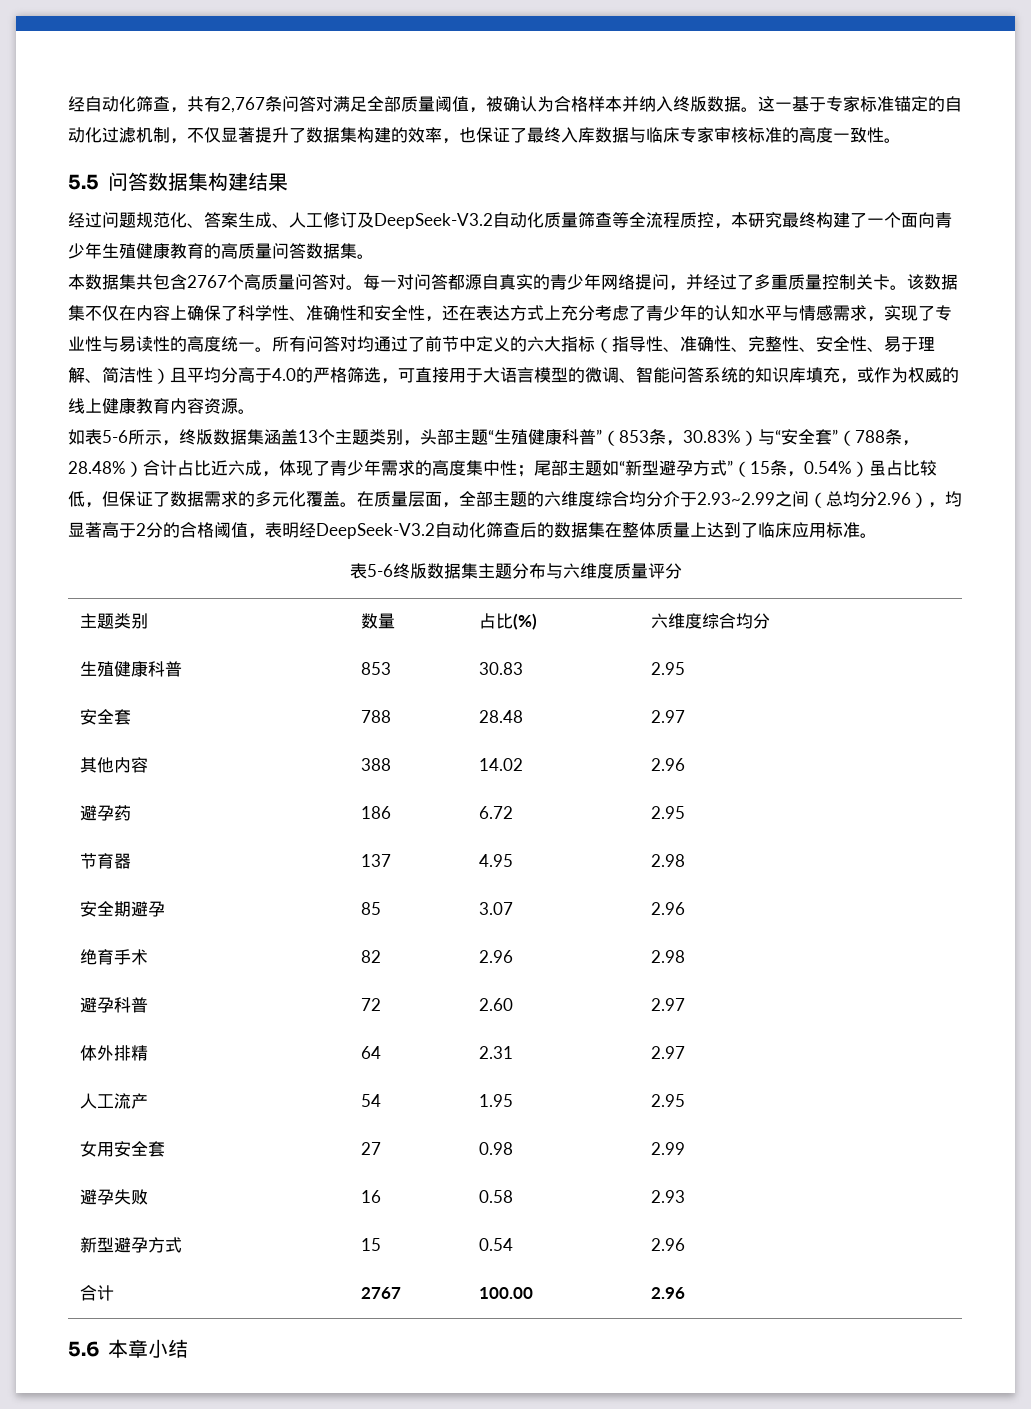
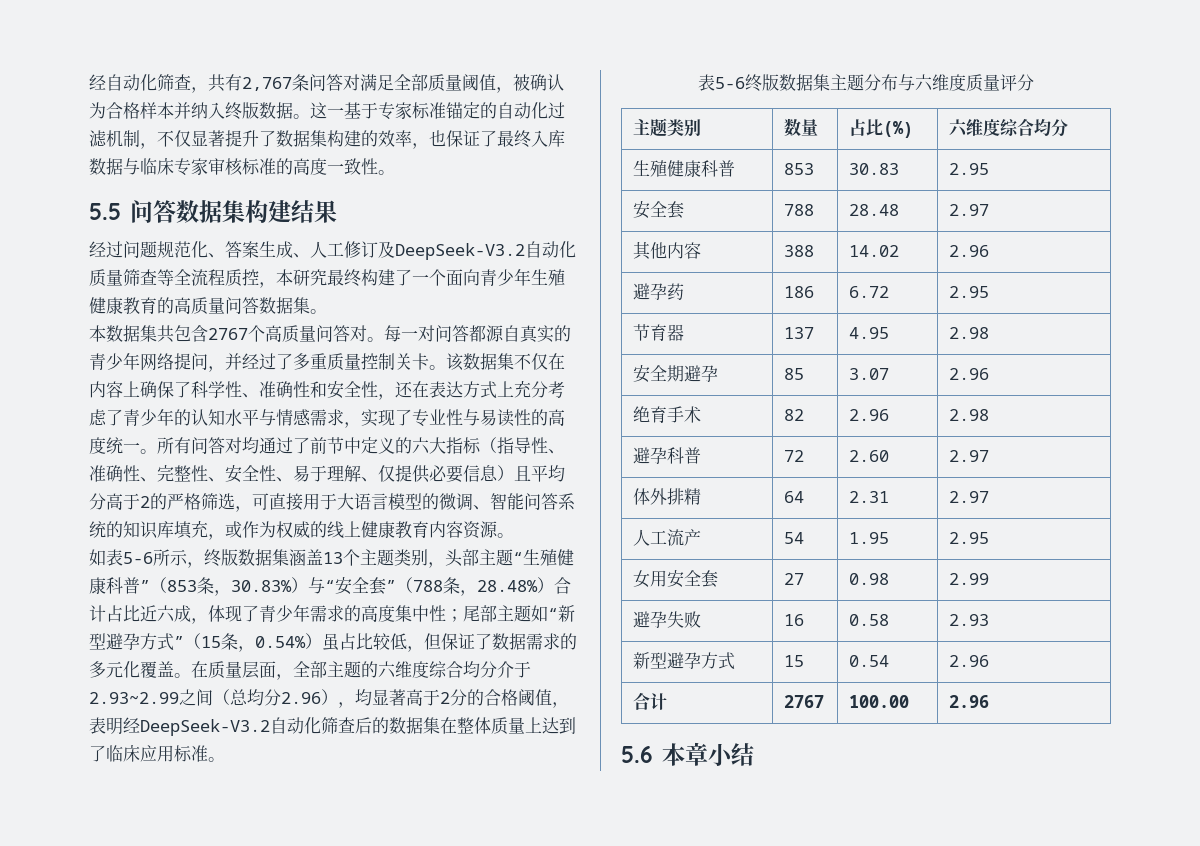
- 所有问答对均通过了前节中定义的六大指标（指导性、准确性、完整性、安全性、易于理解、简洁性）且平均分高于4.0的严格筛选，可直接用于大语言模型的微调、智能问答系统的知识库填充，或作为权威的线上健康教育内容资源。
+ 所有问答对均通过了前节中定义的六大指标（指导性、准确性、完整性、安全性、易于理解、仅提供必要信息）且平均分高于2的严格筛选，可直接用于大语言模型的微调、智能问答系统的知识库填充，或作为权威的线上健康教育内容资源。

